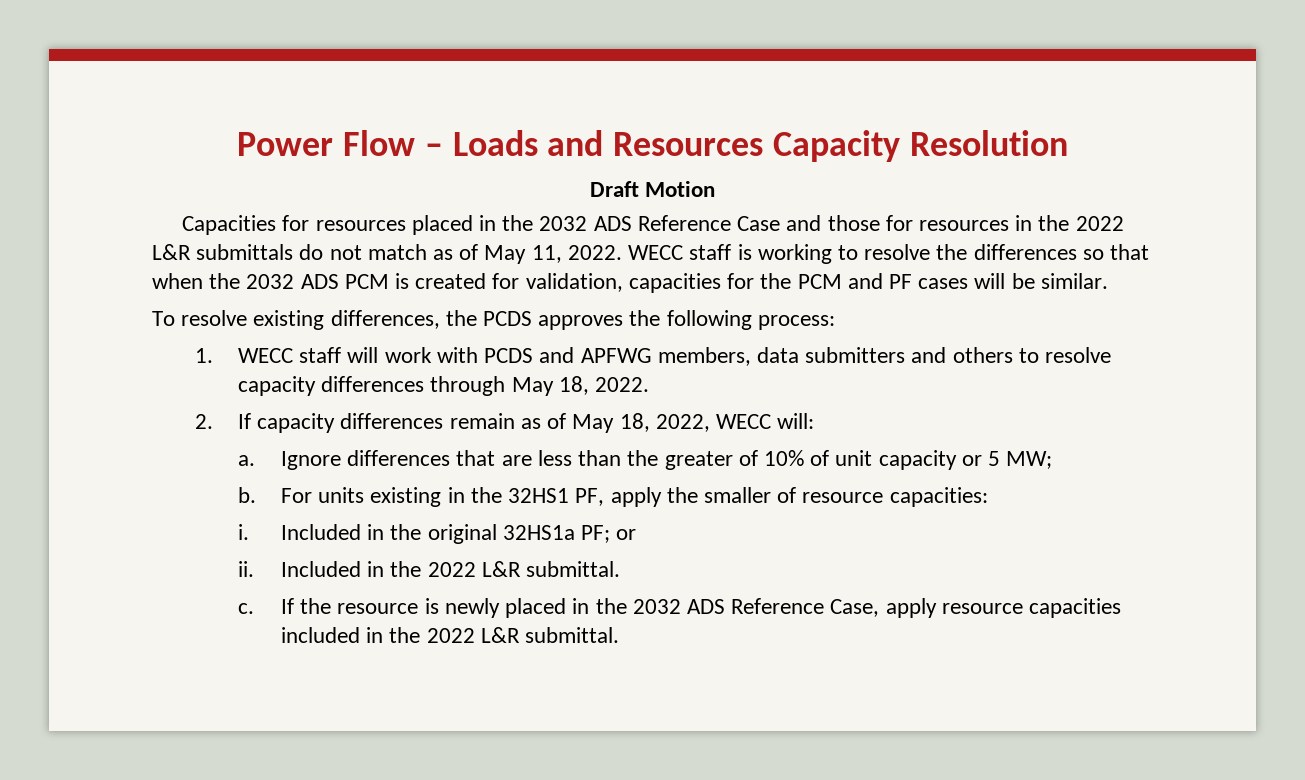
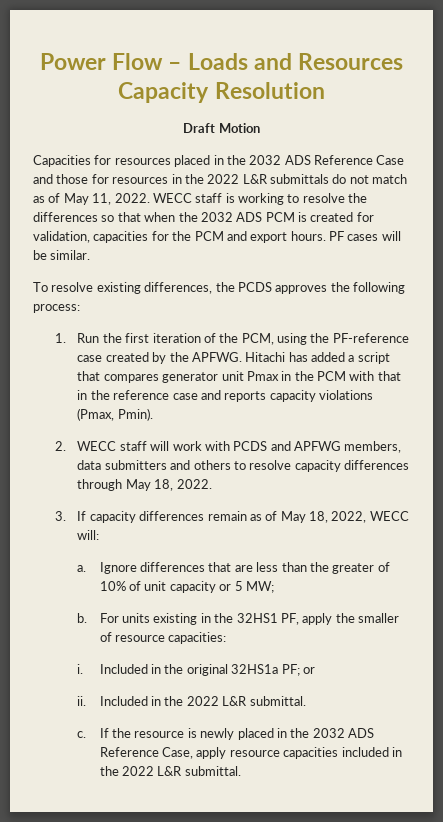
- WECC staff is working to resolve the differences so that when the 2032 ADS PCM is created for validation, capacities for the PCM and PF cases will be similar.
+ WECC staff is working to resolve the differences so that when the 2032 ADS PCM is created for validation, capacities for the PCM and export hours. PF cases will be similar.
- 1. WECC staff will work with PCDS and APFWG members, data submitters and others to resolve capacity differences through May 18, 2022.
+ 1. Run the first iteration of the PCM, using the PF-reference case created by the APFWG. Hitachi has added a script that compares generator unit Pmax in the PCM with that in the reference case and reports capacity violations (Pmax, Pmin).
+ 2. WECC staff will work with PCDS and APFWG members, data submitters and others to resolve capacity differences through May 18, 2022.
- 2. If capacity differences remain as of May 18, 2022, WECC will:
+ 3. If capacity differences remain as of May 18, 2022, WECC will:

